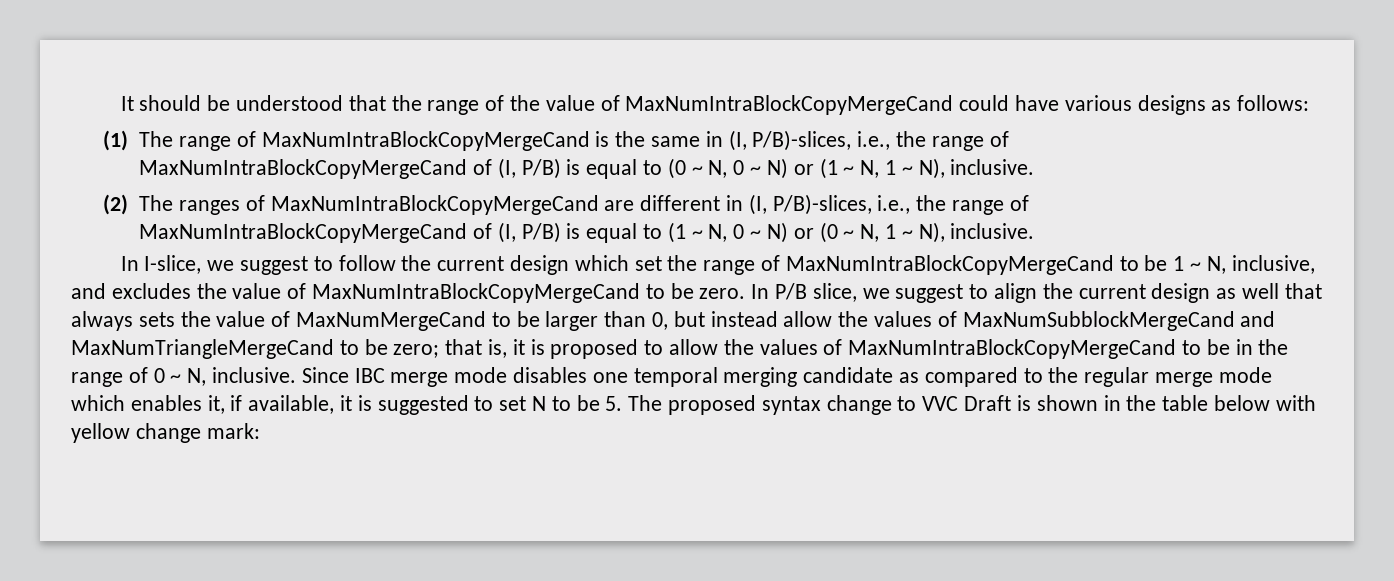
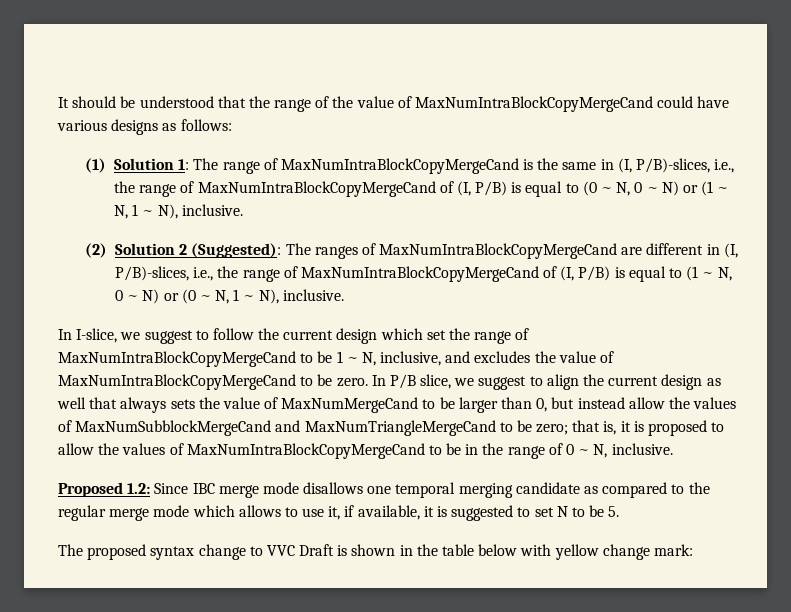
- (1) The range of MaxNumIntraBlockCopyMergeCand is the same in (I, P/B)-slices, i.e., the range of MaxNumIntraBlockCopyMergeCand of (I, P/B) is equal to (0 ~ N, 0 ~ N) or (1 ~ N, 1 ~ N), inclusive.
+ (1) Solution 1: The range of MaxNumIntraBlockCopyMergeCand is the same in (I, P/B)-slices, i.e., the range of MaxNumIntraBlockCopyMergeCand of (I, P/B) is equal to (0 ~ N, 0 ~ N) or (1 ~ N, 1 ~ N), inclusive.
- (2) The ranges of MaxNumIntraBlockCopyMergeCand are different in (I, P/B)-slices, i.e., the range of MaxNumIntraBlockCopyMergeCand of (I, P/B) is equal to (1 ~ N, 0 ~ N) or (0 ~ N, 1 ~ N), inclusive.
+ (2) Solution 2 (Suggested): The ranges of MaxNumIntraBlockCopyMergeCand are different in (I, P/B)-slices, i.e., the range of MaxNumIntraBlockCopyMergeCand of (I, P/B) is equal to (1 ~ N, 0 ~ N) or (0 ~ N, 1 ~ N), inclusive.
- that is, it is proposed to allow the values of MaxNumIntraBlockCopyMergeCand to be in the range of 0 ~ N, inclusive. Since IBC merge mode disables one temporal merging candidate as compared to the regular merge mode which enables it, if available, it is suggested to set N to be 5. The proposed syntax change to VVC Draft is shown in the table below with yellow change mark:
+ that is, it is proposed to allow the values of MaxNumIntraBlockCopyMergeCand to be in the range of 0 ~ N, inclusive.
+ Proposed 1.2: Since IBC merge mode disallows one temporal merging candidate as compared to the regular merge mode which allows to use it, if available, it is suggested to set N to be 5.
+ The proposed syntax change to VVC Draft is shown in the table below with yellow change mark:

